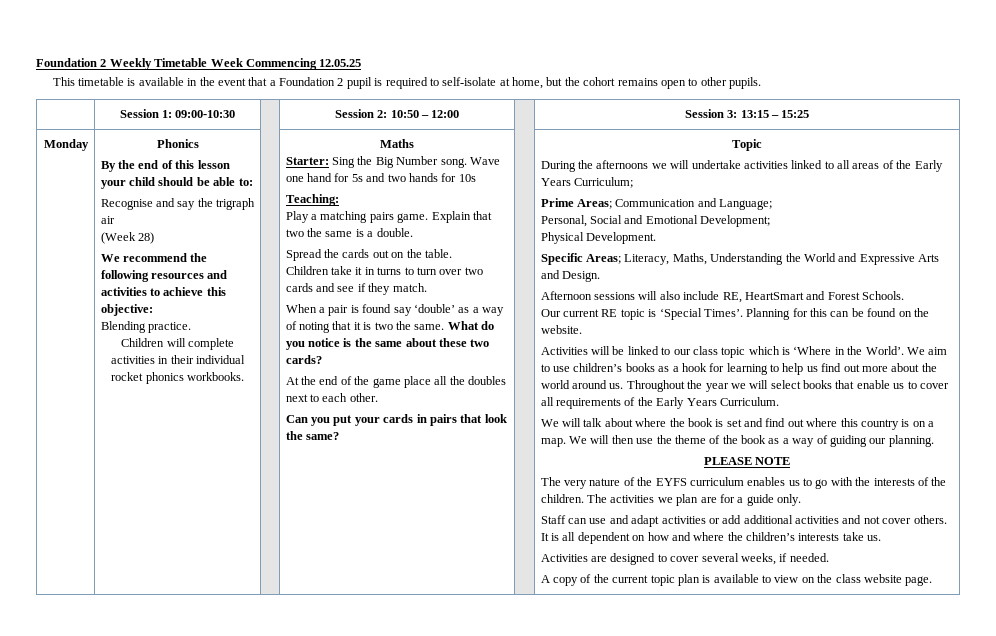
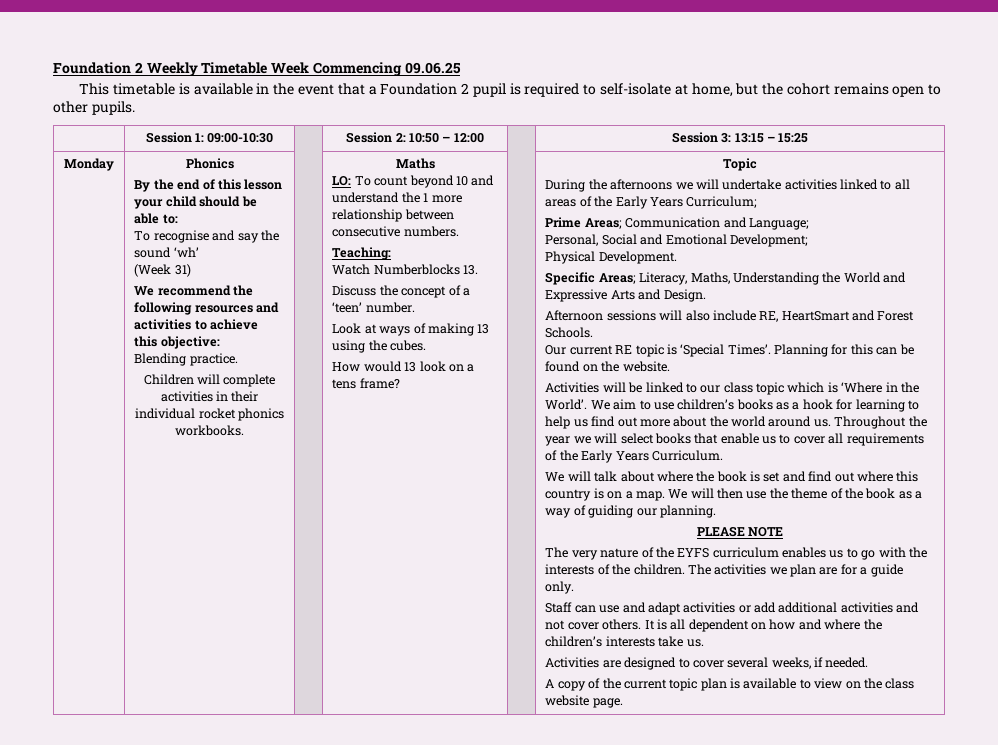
- Foundation 2 Weekly Timetable Week Commencing 12.05.25
+ Foundation 2 Weekly Timetable Week Commencing 09.06.25
- Recognise and say the trigraph air
+ To recognise and say the sound ‘wh’
- (Week 28)
+ (Week 31)
- Starter: Sing the Big Number song. Wave one hand for 5s and two hands for 10s
+ LO: To count beyond 10 and understand the 1 more relationship between consecutive numbers.
  Teaching:
- Play a matching pairs game. Explain that two the same is a double.
- Spread the cards out on the table.
- Children take it in turns to turn over two cards and see if they match.
- When a pair is found say ‘double’ as a way of noting that it is two the same. What do you notice is the same about these two cards?
- At the end of the game place all the doubles next to each other.
- Can you put your cards in pairs that look the same?
+ Watch Numberblocks 13.
+ Discuss the concept of a ‘teen’ number.
+ Look at ways of making 13 using the cubes.
+ How would 13 look on a tens frame?

